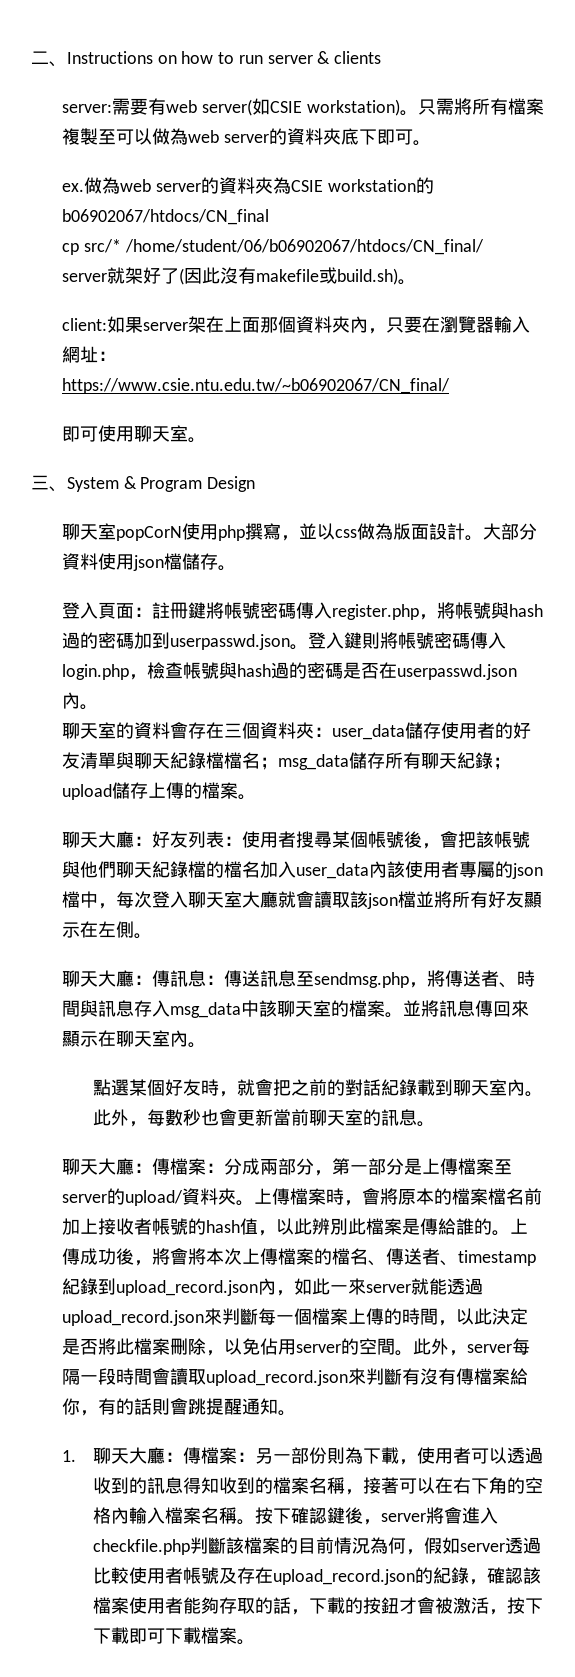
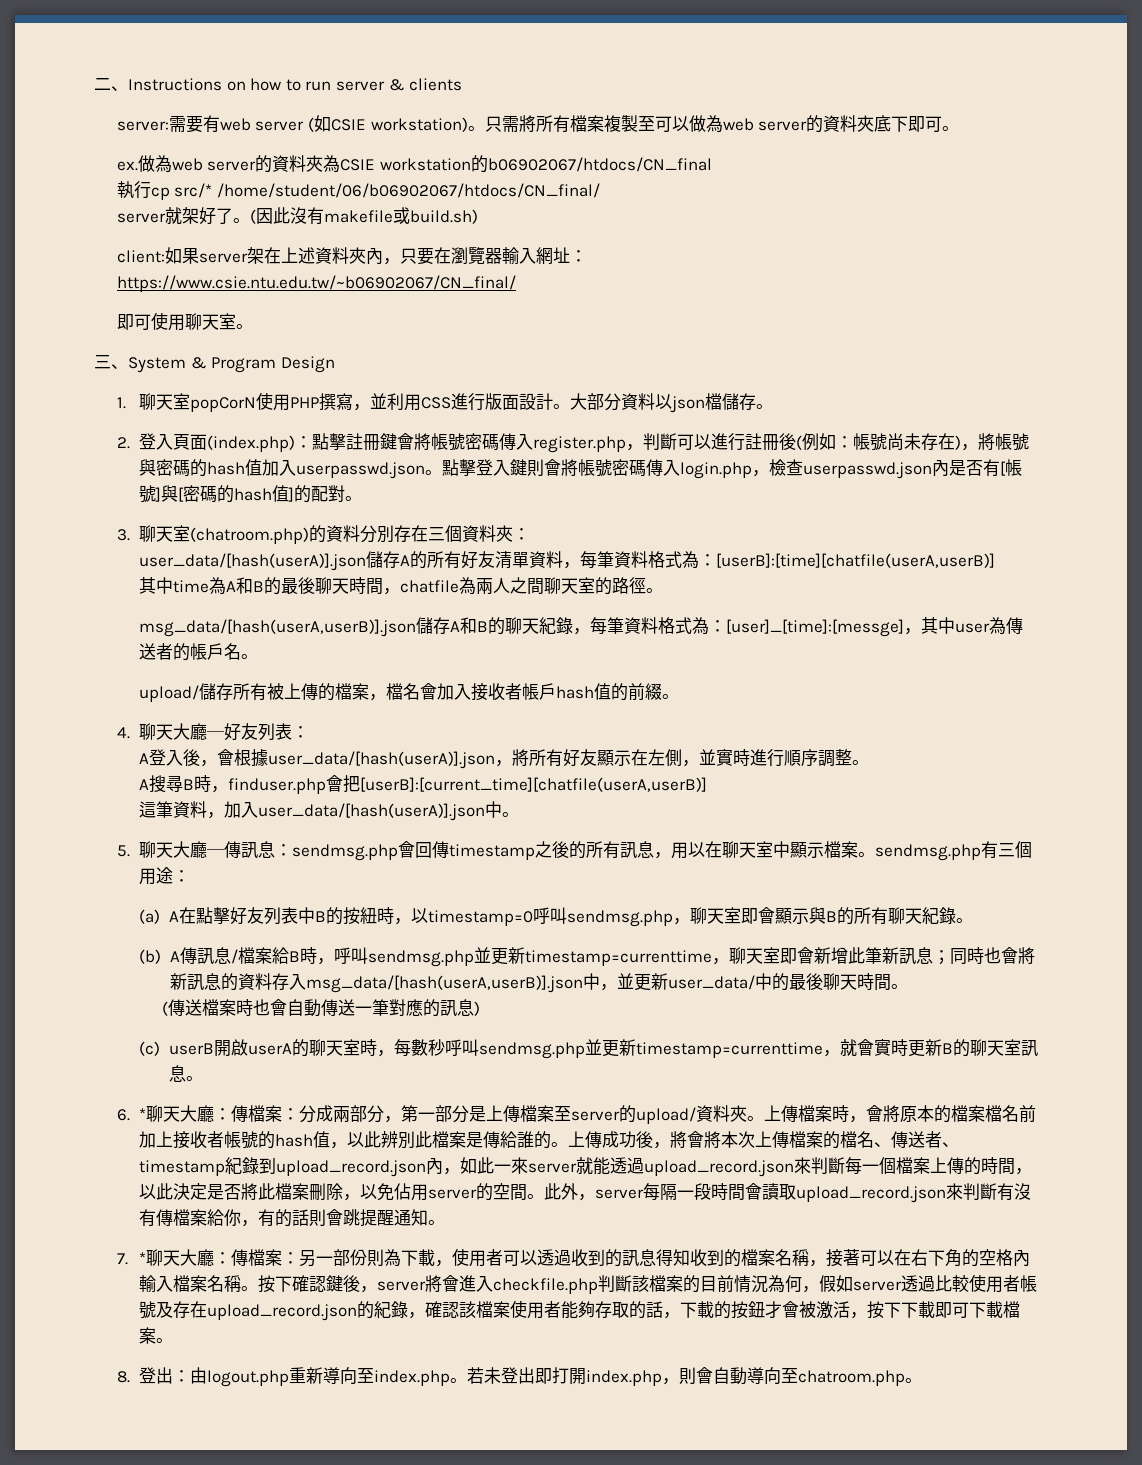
- server:需要有web server(如CSIE workstation)。
+ server:需要有web server (如CSIE workstation)。
- cp src/* /home/student/06/b06902067/htdocs/CN_final/
+ 執行cp src/* /home/student/06/b06902067/htdocs/CN_final/
- server就架好了(因此沒有makefile或build.sh)。
+ server就架好了。(因此沒有makefile或build.sh)
- client:如果server架在上面那個資料夾內，只要在瀏覽器輸入網址：
+ client:如果server架在上述資料夾內，只要在瀏覽器輸入網址：
- 聊天室popCorN使用php撰寫，並以css做為版面設計。
+ 1.聊天室popCorN使用PHP撰寫，並利用CSS進行版面設計。
- 大部分資料使用json檔儲存。
+ 大部分資料以json檔儲存。
- 登入頁面：註冊鍵將帳號密碼傳入register.php，將帳號與hash過的密碼加到userpasswd.json。登入鍵則將帳號密碼傳入login.php，檢查帳號與hash過的密碼是否在userpasswd.json內。
- 聊天室的資料會存在三個資料夾：user_data儲存使用者的好友清單與聊天紀錄檔檔名；msg_data儲存所有聊天紀錄；upload儲存上傳的檔案。
- 聊天大廳：好友列表：使用者搜尋某個帳號後，會把該帳號與他們聊天紀錄檔的檔名加入user_data內該使用者專屬的json檔中，每次登入聊天室大廳就會讀取該json檔並將所有好友顯示在左側。
- 聊天大廳：傳訊息：傳送訊息至sendmsg.php，將傳送者、時間與訊息存入msg_data中該聊天室的檔案。並將訊息傳回來顯示在聊天室內。
- 點選某個好友時，就會把之前的對話紀錄載到聊天室內。此外，每數秒也會更新當前聊天室的訊息。
+ 2.登入頁面(index.php)：點擊註冊鍵會將帳號密碼傳入register.php，判斷可以進行註冊後(例如：帳號尚未存在)，將帳號與密碼的hash值加入userpasswd.json。點擊登入鍵則會將帳號密碼傳入login.php，檢查userpasswd.json內是否有[帳號]與[密碼的hash值]的配對。
+ 3.聊天室(chatroom.php)的資料分別存在三個資料夾：
+ user_data/[hash(userA)].json儲存A的所有好友清單資料，每筆資料格式為：[userB]:[time][chatfile(userA,userB)]
+ 其中time為A和B的最後聊天時間，chatfile為兩人之間聊天室的路徑。
+ msg_data/[hash(userA,userB)].json儲存A和B的聊天紀錄，每筆資料格式為：[user]_[time]:[messge]，其中user為傳送者的帳戶名。
+ upload/儲存所有被上傳的檔案，檔名會加入接收者帳戶hash值的前綴。
+ 4.聊天大廳─好友列表：
+ A登入後，會根據user_data/[hash(userA)].json，將所有好友顯示在左側，並實時進行順序調整。
+ A搜尋B時，finduser.php會把[userB]:[current_time][chatfile(userA,userB)]
+ 這筆資料，加入user_data/[hash(userA)].json中。
+ 5.聊天大廳─傳訊息：sendmsg.php會回傳timestamp之後的所有訊息，用以在聊天室中顯示檔案。sendmsg.php有三個用途：
+ (a) A在點擊好友列表中B的按紐時，以timestamp=0呼叫sendmsg.php，聊天室即會顯示與B的所有聊天紀錄。
+ (b) A傳訊息/檔案給B時，呼叫sendmsg.php並更新timestamp=currenttime，聊天室即會新增此筆新訊息；同時也會將新訊息的資料存入msg_data/[hash(userA,userB)].json中，並更新user_data/中的最後聊天時間。
+ (傳送檔案時也會自動傳送一筆對應的訊息)
+ (c) userB開啟userA的聊天室時，每數秒呼叫sendmsg.php並更新timestamp=currenttime，就會實時更新B的聊天室訊息。
- 聊天大廳：傳檔案：分成兩部分，第一部分是上傳檔案至server的upload/資料夾。
+ 6. *聊天大廳：傳檔案：分成兩部分，第一部分是上傳檔案至server的upload/資料夾。
- 1.聊天大廳：傳檔案：另一部份則為下載，使用者可以透過收到的訊息得知收到的檔案名稱，接著可以在右下角的空格內輸入檔案名稱。
+ 7. *聊天大廳：傳檔案：另一部份則為下載，使用者可以透過收到的訊息得知收到的檔案名稱，接著可以在右下角的空格內輸入檔案名稱。
+ 8.登出：由logout.php重新導向至index.php。若未登出即打開index.php，則會自動導向至chatroom.php。

